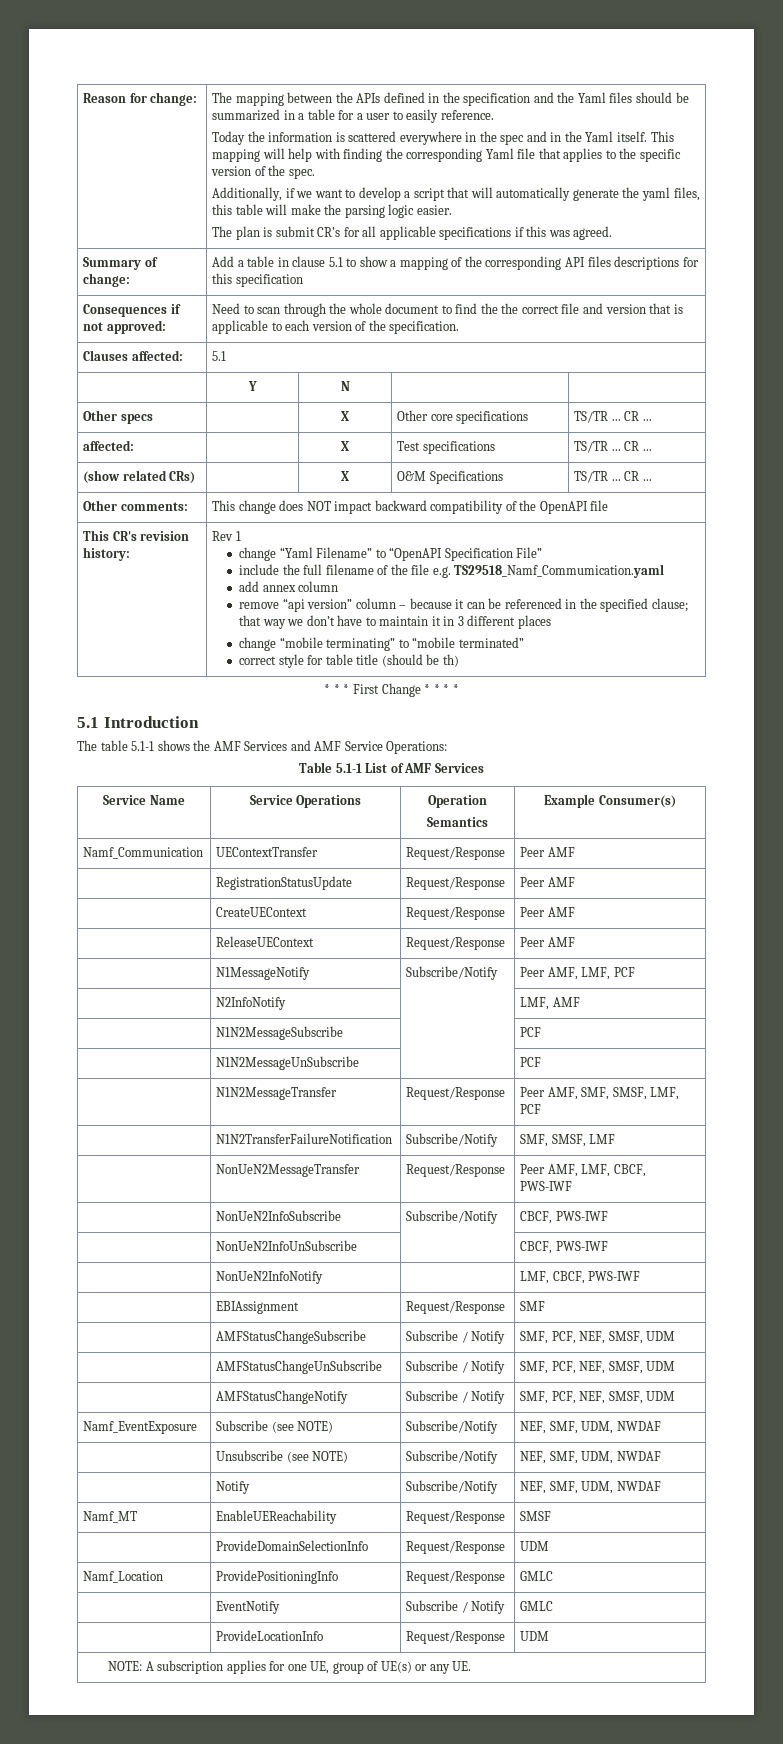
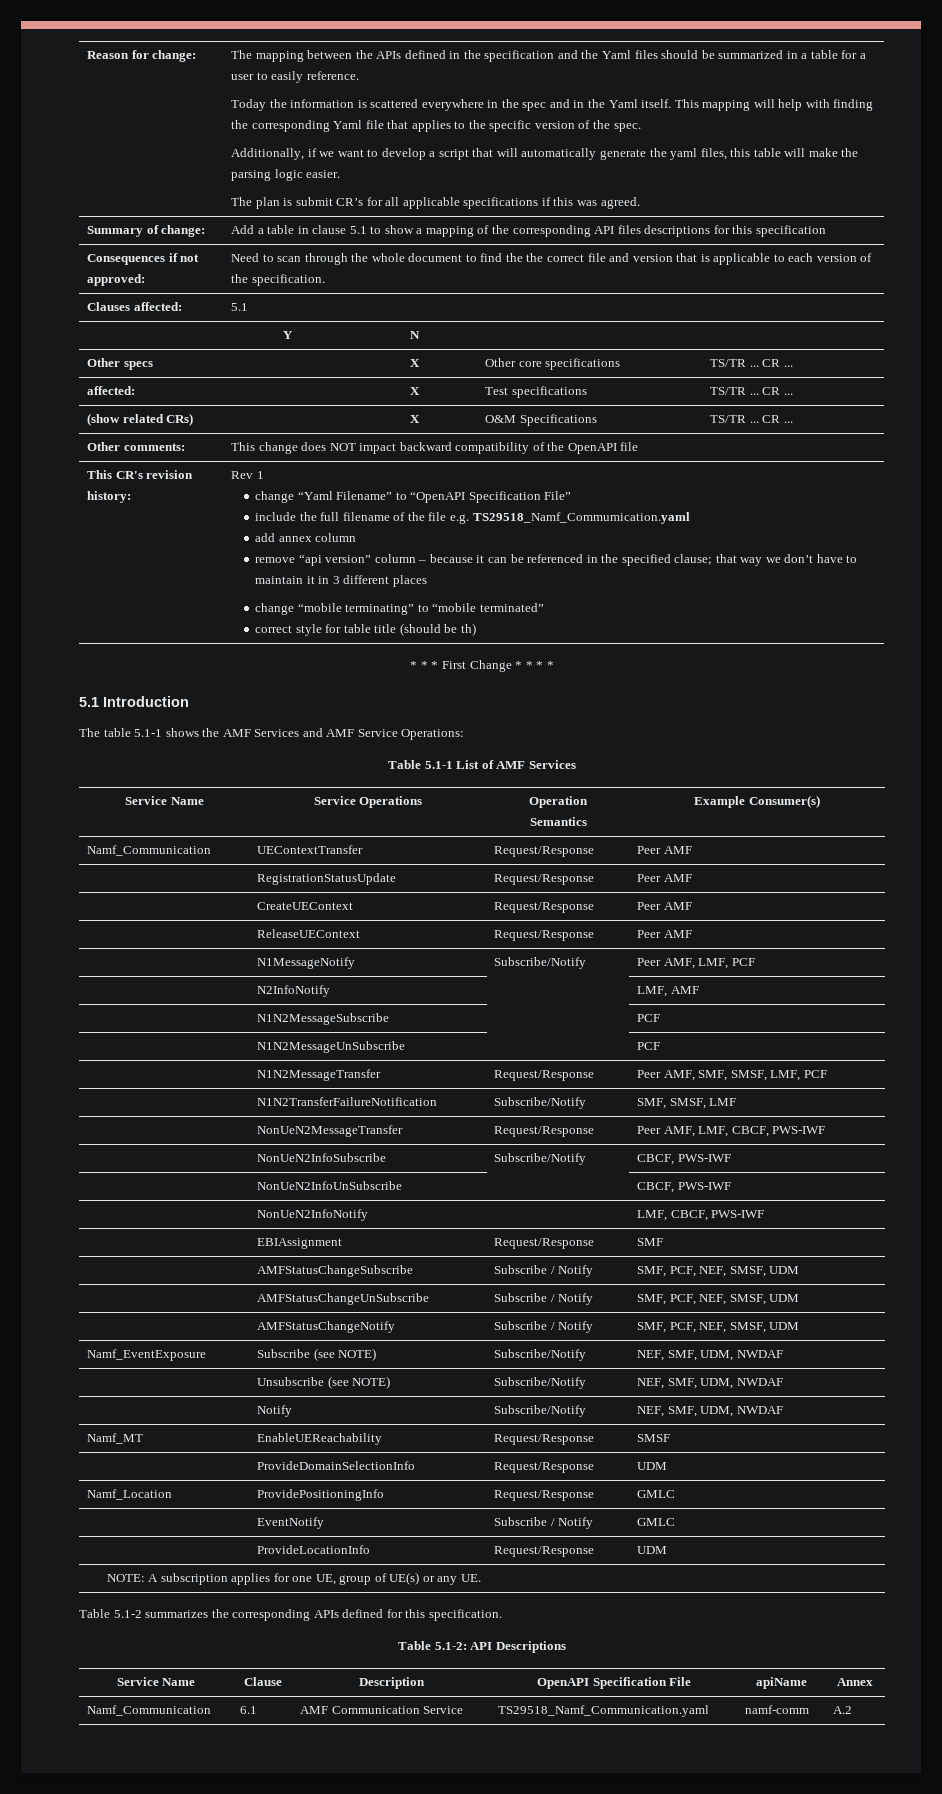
+ Table 5.1-2 summarizes the corresponding APIs defined for this specification.
+ Table 5.1-2: API Descriptions
+ Service Name | Clause | Description | OpenAPI Specification File | apiName | Annex
+ Namf_Communication | 6.1 | AMF Communication Service | TS29518_Namf_Communication.yaml | namf-comm | A.2

